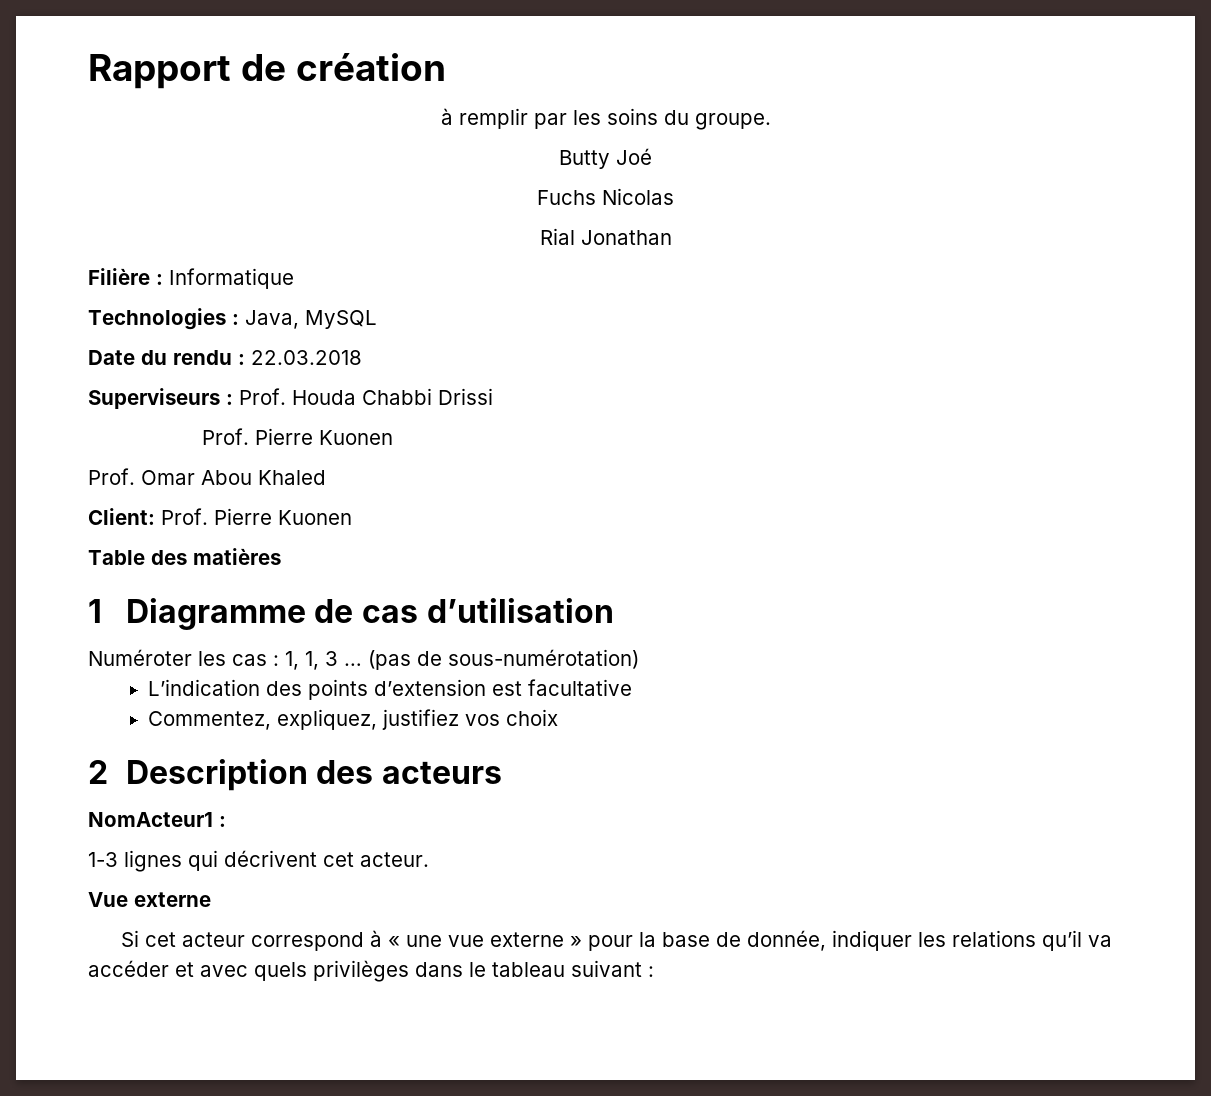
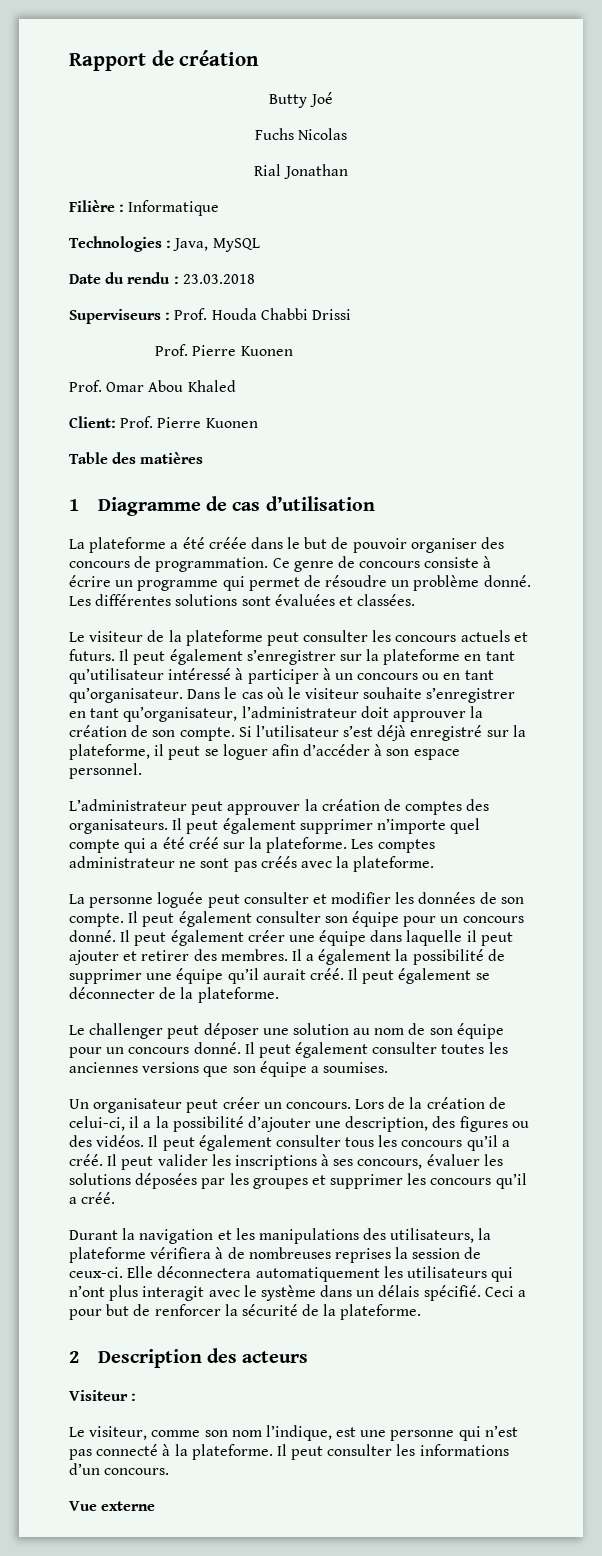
- à remplir par les soins du groupe.
- Date du rendu : 22.03.2018
+ Date du rendu : 23.03.2018
- Numéroter les cas : 1, 1, 3 … (pas de sous-numérotation)
- L’indication des points d’extension est facultative
- Commentez, expliquez, justifiez vos choix
+ La plateforme a été créée dans le but de pouvoir organiser des concours de programmation. Ce genre de concours consiste à écrire un programme qui permet de résoudre un problème donné. Les différentes solutions sont évaluées et classées.
+ Le visiteur de la plateforme peut consulter les concours actuels et futurs. Il peut également s’enregistrer sur la plateforme en tant qu’utilisateur intéressé à participer à un concours ou en tant qu’organisateur. Dans le cas où le visiteur souhaite s’enregistrer en tant qu’organisateur, l’administrateur doit approuver la création de son compte. Si l’utilisateur s’est déjà enregistré sur la plateforme, il peut se loguer afin d’accéder à son espace personnel.
+ L’administrateur peut approuver la création de comptes des organisateurs. Il peut également supprimer n’importe quel compte qui a été créé sur la plateforme. Les comptes administrateur ne sont pas créés avec la plateforme.
+ La personne loguée peut consulter et modifier les données de son compte. Il peut également consulter son équipe pour un concours donné. Il peut également créer une équipe dans laquelle il peut ajouter et retirer des membres. Il a également la possibilité de supprimer une équipe qu’il aurait créé. Il peut également se déconnecter de la plateforme.
+ Le challenger peut déposer une solution au nom de son équipe pour un concours donné. Il peut également consulter toutes les anciennes versions que son équipe a soumises.
+ Un organisateur peut créer un concours. Lors de la création de celui-ci, il a la possibilité d’ajouter une description, des figures ou des vidéos. Il peut également consulter tous les concours qu’il a créé. Il peut valider les inscriptions à ses concours, évaluer les solutions déposées par les groupes et supprimer les concours qu’il a créé.
+ Durant la navigation et les manipulations des utilisateurs, la plateforme vérifiera à de nombreuses reprises la session de ceux-ci. Elle déconnectera automatiquement les utilisateurs qui n’ont plus interagit avec le système dans un délais spécifié. Ceci a pour but de renforcer la sécurité de la plateforme.
- NomActeur1 :
+ Visiteur :
- 1-3 lignes qui décrivent cet acteur.
+ Le visiteur, comme son nom l’indique, est une personne qui n’est pas connecté à la plateforme. Il peut consulter les informations d’un concours.
  Vue externe
- Si cet acteur correspond à « une vue externe » pour la base de donnée, indiquer les relations qu’il va accéder et avec quels privilèges dans le tableau suivant :

